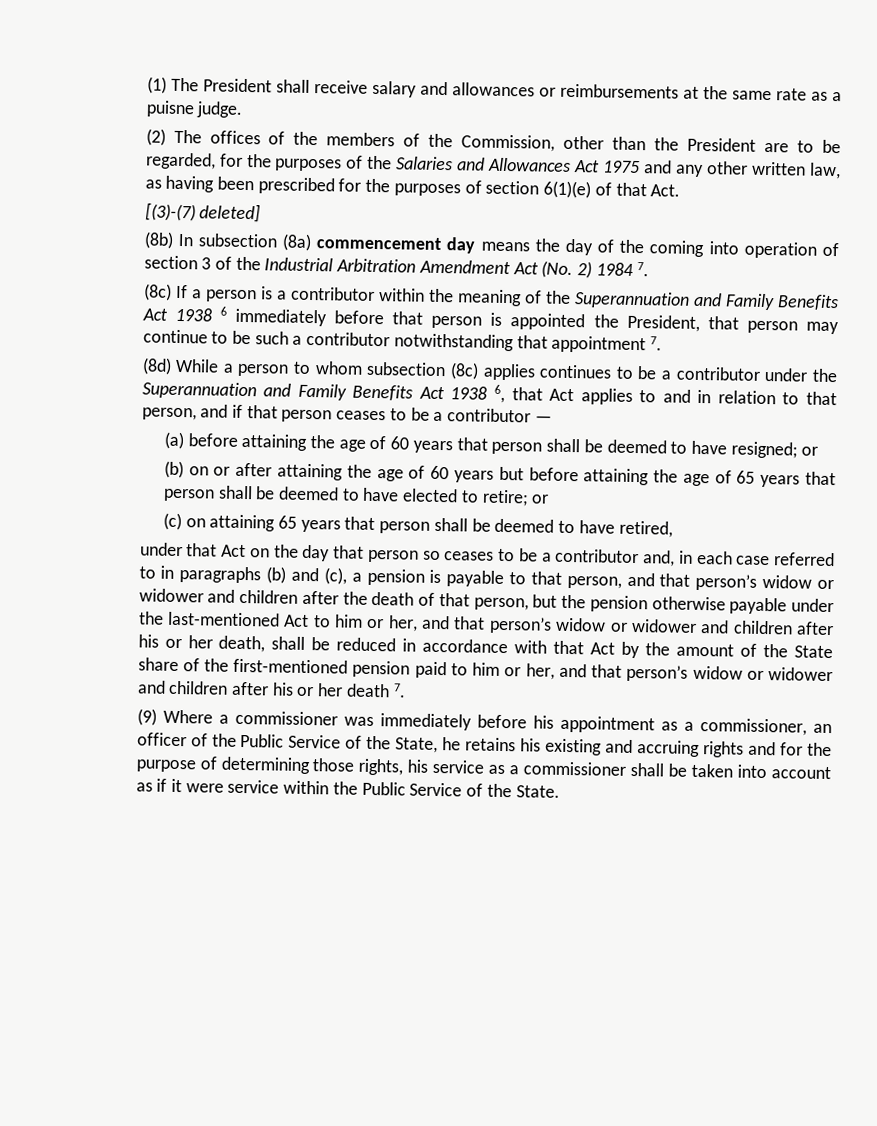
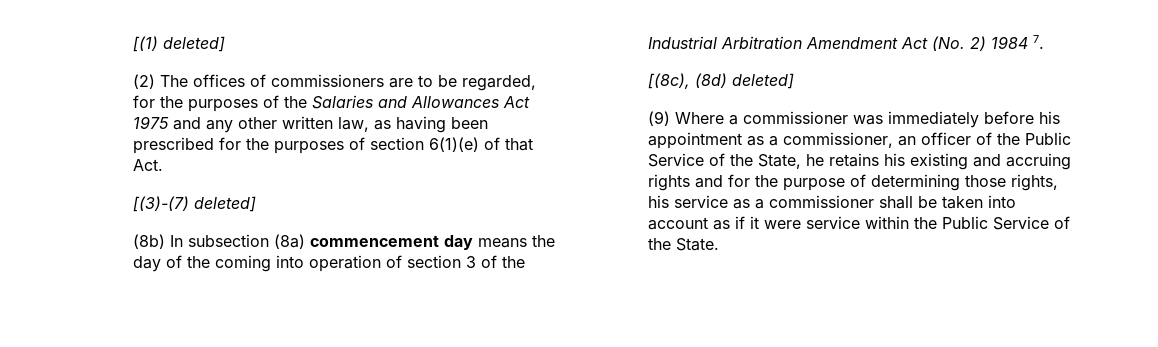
- (1) The President shall receive salary and allowances or reimbursements at the same rate as a puisne judge.
- (2) The offices of the members of the Commission, other than the President are to be regarded, for the purposes of the Salaries and Allowances Act 1975 and any other written law, as having been prescribed for the purposes of section 6(1)(e) of that Act.
+ [(1) deleted]
+ (2) The offices of commissioners are to be regarded, for the purposes of the Salaries and Allowances Act 1975 and any other written law, as having been prescribed for the purposes of section 6(1)(e) of that Act.
- (8c) If a person is a contributor within the meaning of the Superannuation and Family Benefits Act 1938 6 immediately before that person is appointed the President, that person may continue to be such a contributor notwithstanding that appointment 7.
- (8d) While a person to whom subsection (8c) applies continues to be a contributor under the Superannuation and Family Benefits Act 1938 6, that Act applies to and in relation to that person, and if that person ceases to be a contributor —
- (a) before attaining the age of 60 years that person shall be deemed to have resigned; or
- (b) on or after attaining the age of 60 years but before attaining the age of 65 years that person shall be deemed to have elected to retire; or
- (c) on attaining 65 years that person shall be deemed to have retired,
- under that Act on the day that person so ceases to be a contributor and, in each case referred to in paragraphs (b) and (c), a pension is payable to that person, and that person’s widow or widower and children after the death of that person, but the pension otherwise payable under the last-mentioned Act to him or her, and that person’s widow or widower and children after his or her death, shall be reduced in accordance with that Act by the amount of the State share of the first-mentioned pension paid to him or her, and that person’s widow or widower and children after his or her death 7.
+ [(8c), (8d) deleted]

